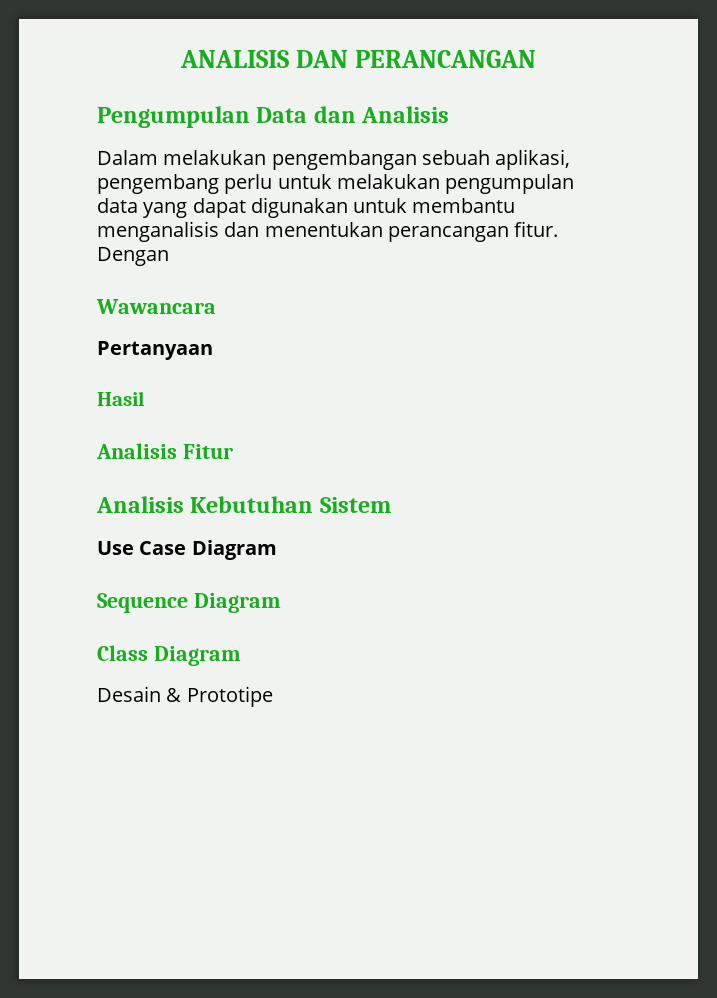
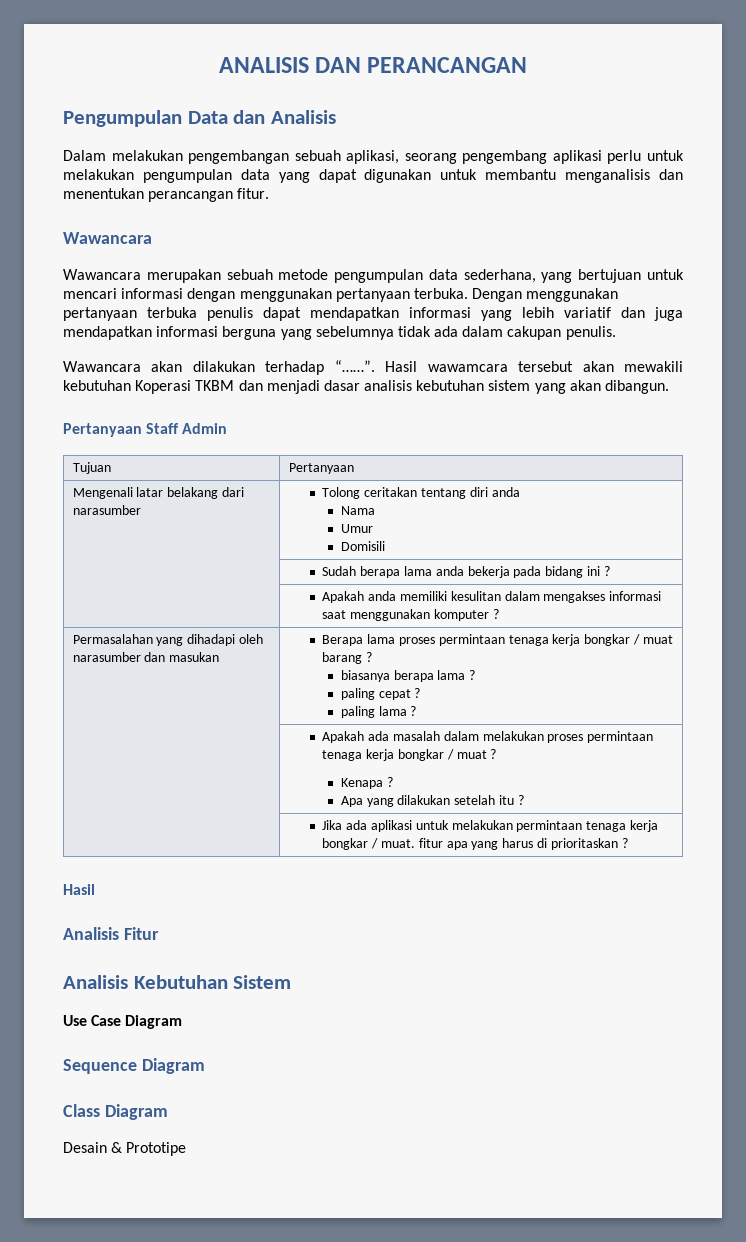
- Dalam melakukan pengembangan sebuah aplikasi, pengembang perlu untuk melakukan pengumpulan data yang dapat digunakan untuk membantu menganalisis dan menentukan perancangan fitur. Dengan
+ Dalam melakukan pengembangan sebuah aplikasi, seorang pengembang aplikasi perlu untuk melakukan pengumpulan data yang dapat digunakan untuk membantu menganalisis dan menentukan perancangan fitur.
- Pertanyaan
+ Wawancara merupakan sebuah metode pengumpulan data sederhana, yang bertujuan untuk mencari informasi dengan menggunakan pertanyaan terbuka. Dengan menggunakan pertanyaan terbuka penulis dapat mendapatkan informasi yang lebih variatif dan juga mendapatkan informasi berguna yang sebelumnya tidak ada dalam cakupan penulis.
+ Wawancara akan dilakukan terhadap “……”. Hasil wawamcara tersebut akan mewakili kebutuhan Koperasi TKBM dan menjadi dasar analisis kebutuhan sistem yang akan dibangun.
+ Pertanyaan Staff Admin
+ Tujuan | Pertanyaan
+ Mengenali latar belakang dari narasumber | Tolong ceritakan tentang diri anda
+ Nama
+ Umur
+ Domisili
+ | Sudah berapa lama anda bekerja pada bidang ini ?
+ | Apakah anda memiliki kesulitan dalam mengakses informasi saat menggunakan komputer ?
+ Permasalahan yang dihadapi oleh narasumber dan masukan | Berapa lama proses permintaan tenaga kerja bongkar / muat barang ?
+ biasanya berapa lama ?
+ paling cepat ?
+ paling lama ?
+ | Apakah ada masalah dalam melakukan proses permintaan tenaga kerja bongkar / muat ?
+ Kenapa ?
+ Apa yang dilakukan setelah itu ?
+ | Jika ada aplikasi untuk melakukan permintaan tenaga kerja bongkar / muat. fitur apa yang harus di prioritaskan ?

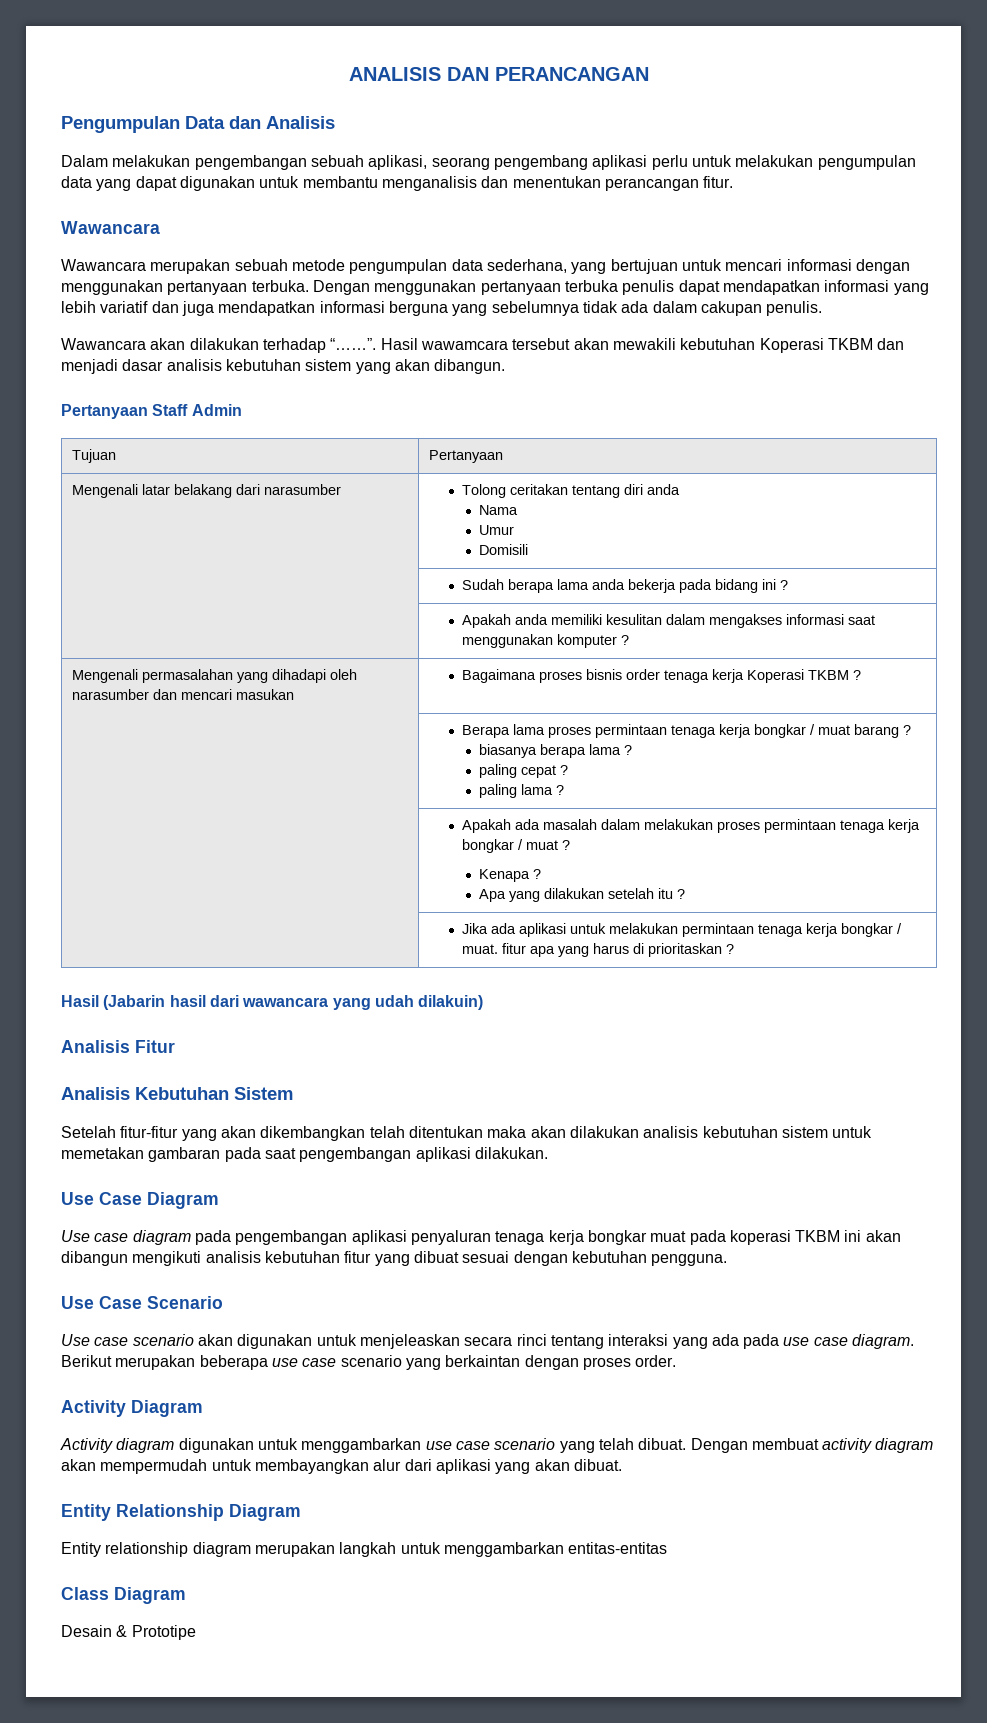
- Permasalahan yang dihadapi oleh narasumber dan masukan | Berapa lama proses permintaan tenaga kerja bongkar / muat barang ?
+ Mengenali permasalahan yang dihadapi oleh narasumber dan mencari masukan | Bagaimana proses bisnis order tenaga kerja Koperasi TKBM ?
+ | Berapa lama proses permintaan tenaga kerja bongkar / muat barang ?
  | Jika ada aplikasi untuk melakukan permintaan tenaga kerja bongkar / muat. fitur apa yang harus di prioritaskan ?
- Hasil
+ Hasil (Jabarin hasil dari wawancara yang udah dilakuin)
+ Setelah fitur-fitur yang akan dikembangkan telah ditentukan maka akan dilakukan analisis kebutuhan sistem untuk memetakan gambaran pada saat pengembangan aplikasi dilakukan.
  Use Case Diagram
- Sequence Diagram
+ Use case diagram pada pengembangan aplikasi penyaluran tenaga kerja bongkar muat pada koperasi TKBM ini akan dibangun mengikuti analisis kebutuhan fitur yang dibuat sesuai dengan kebutuhan pengguna.
+ Use Case Scenario
+ Use case scenario akan digunakan untuk menjeleaskan secara rinci tentang interaksi yang ada pada use case diagram. Berikut merupakan beberapa use case scenario yang berkaintan dengan proses order.
+ Activity Diagram
+ Activity diagram digunakan untuk menggambarkan use case scenario yang telah dibuat. Dengan membuat activity diagram akan mempermudah untuk membayangkan alur dari aplikasi yang akan dibuat.
+ Entity Relationship Diagram
+ Entity relationship diagram merupakan langkah untuk menggambarkan entitas-entitas

